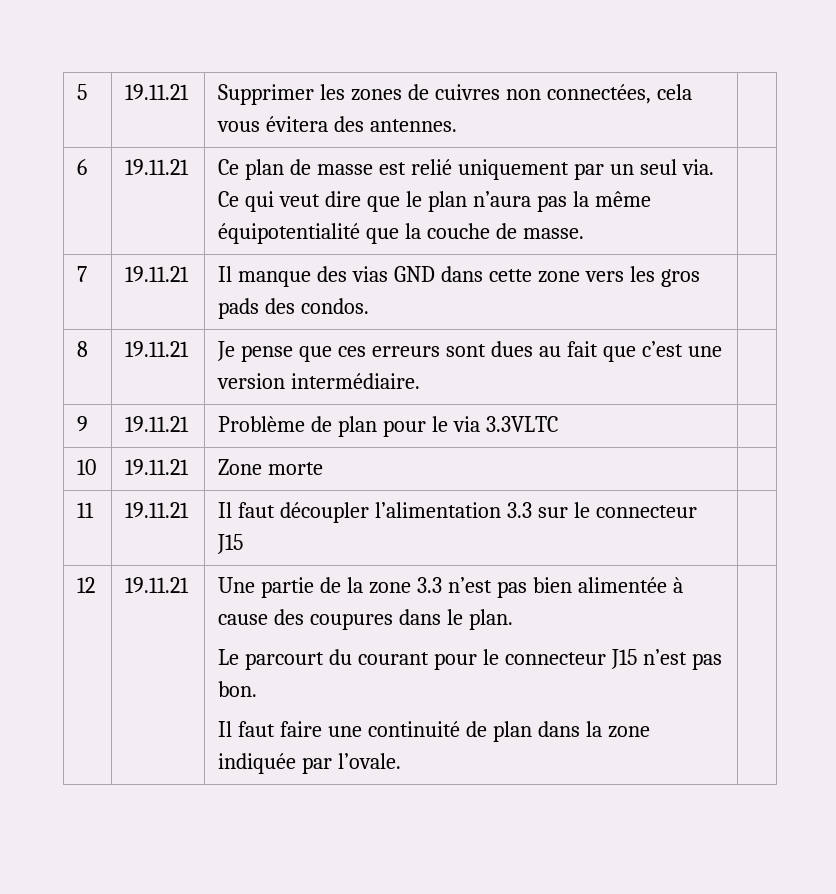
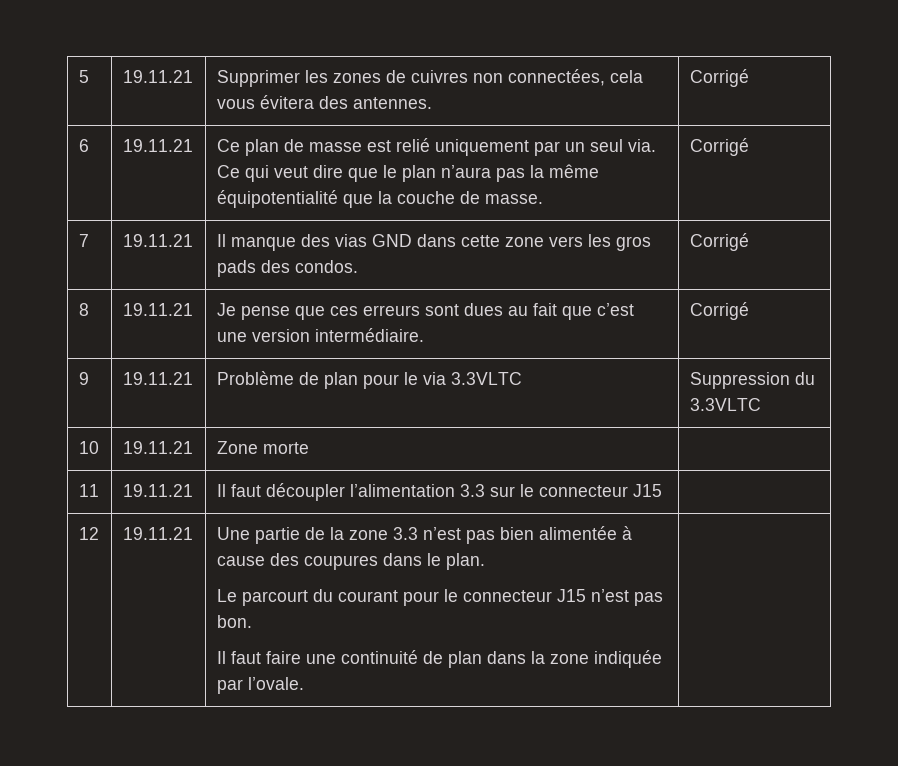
- 5 | 19.11.21 | Supprimer les zones de cuivres non connectées, cela vous évitera des antennes. |
+ 5 | 19.11.21 | Supprimer les zones de cuivres non connectées, cela vous évitera des antennes. | Corrigé
- 6 | 19.11.21 | Ce plan de masse est relié uniquement par un seul via. Ce qui veut dire que le plan n’aura pas la même équipotentialité que la couche de masse. |
+ 6 | 19.11.21 | Ce plan de masse est relié uniquement par un seul via. Ce qui veut dire que le plan n’aura pas la même équipotentialité que la couche de masse. | Corrigé
- 7 | 19.11.21 | Il manque des vias GND dans cette zone vers les gros pads des condos. |
+ 7 | 19.11.21 | Il manque des vias GND dans cette zone vers les gros pads des condos. | Corrigé
- 8 | 19.11.21 | Je pense que ces erreurs sont dues au fait que c’est une version intermédiaire. |
+ 8 | 19.11.21 | Je pense que ces erreurs sont dues au fait que c’est une version intermédiaire. | Corrigé
- 9 | 19.11.21 | Problème de plan pour le via 3.3VLTC |
+ 9 | 19.11.21 | Problème de plan pour le via 3.3VLTC | Suppression du 3.3VLTC

